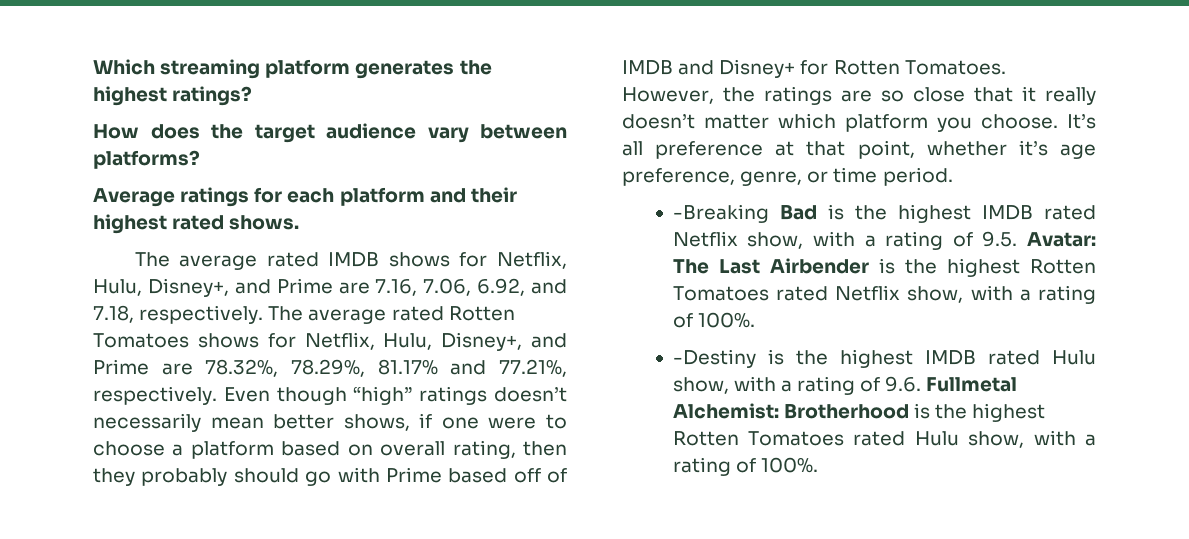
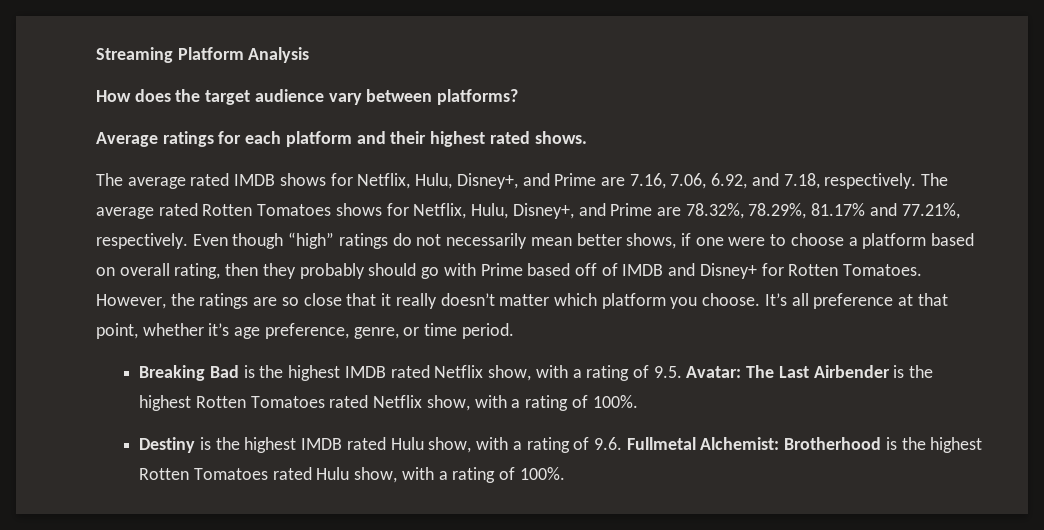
- Which streaming platform generates the highest ratings?
+ Streaming Platform Analysis
- Even though “high” ratings doesn’t necessarily mean better shows, if one were to choose a platform based on overall rating, then they probably should go with Prime based off of IMDB and Disney+ for Rotten Tomatoes.
+ Even though “high” ratings do not necessarily mean better shows, if one were to choose a platform based on overall rating, then they probably should go with Prime based off of IMDB and Disney+ for Rotten Tomatoes.
- -Breaking Bad is the highest IMDB rated Netflix show, with a rating of 9.5. Avatar: The Last Airbender is the highest Rotten Tomatoes rated Netflix show, with a rating of 100%.
+ Breaking Bad is the highest IMDB rated Netflix show, with a rating of 9.5. Avatar: The Last Airbender is the highest Rotten Tomatoes rated Netflix show, with a rating of 100%.
- -Destiny is the highest IMDB rated Hulu show, with a rating of 9.6. Fullmetal Alchemist: Brotherhood is the highest Rotten Tomatoes rated Hulu show, with a rating of 100%.
+ Destiny is the highest IMDB rated Hulu show, with a rating of 9.6. Fullmetal Alchemist: Brotherhood is the highest Rotten Tomatoes rated Hulu show, with a rating of 100%.

